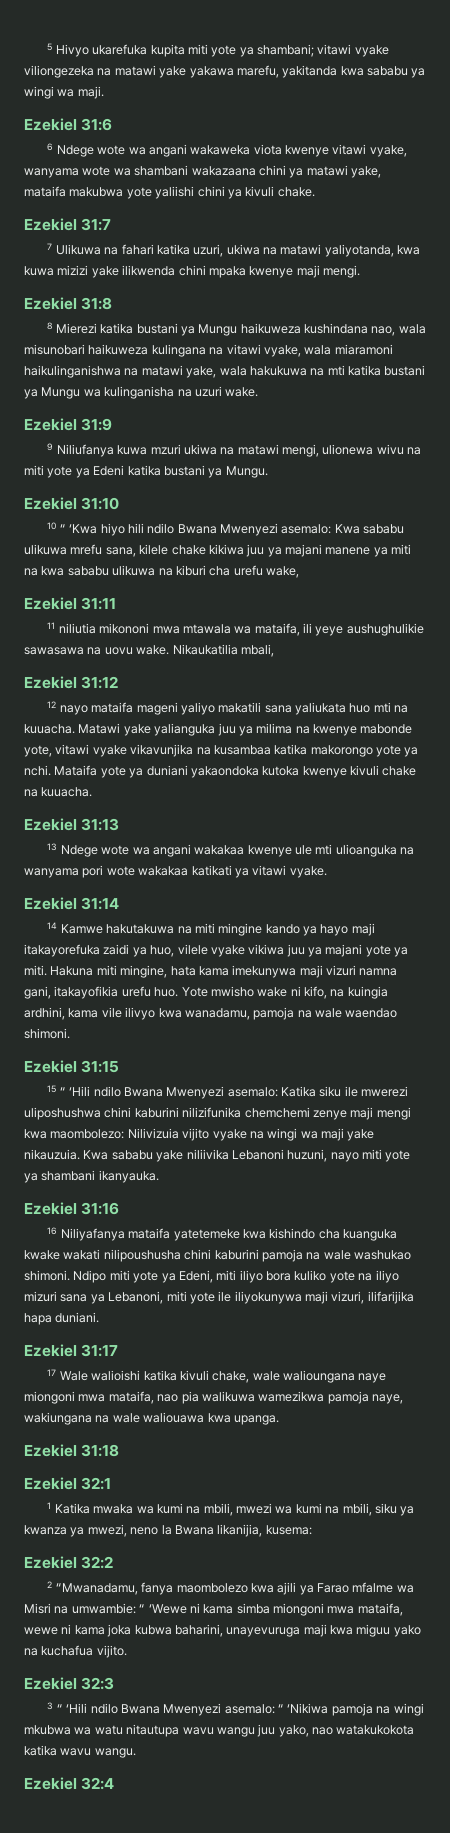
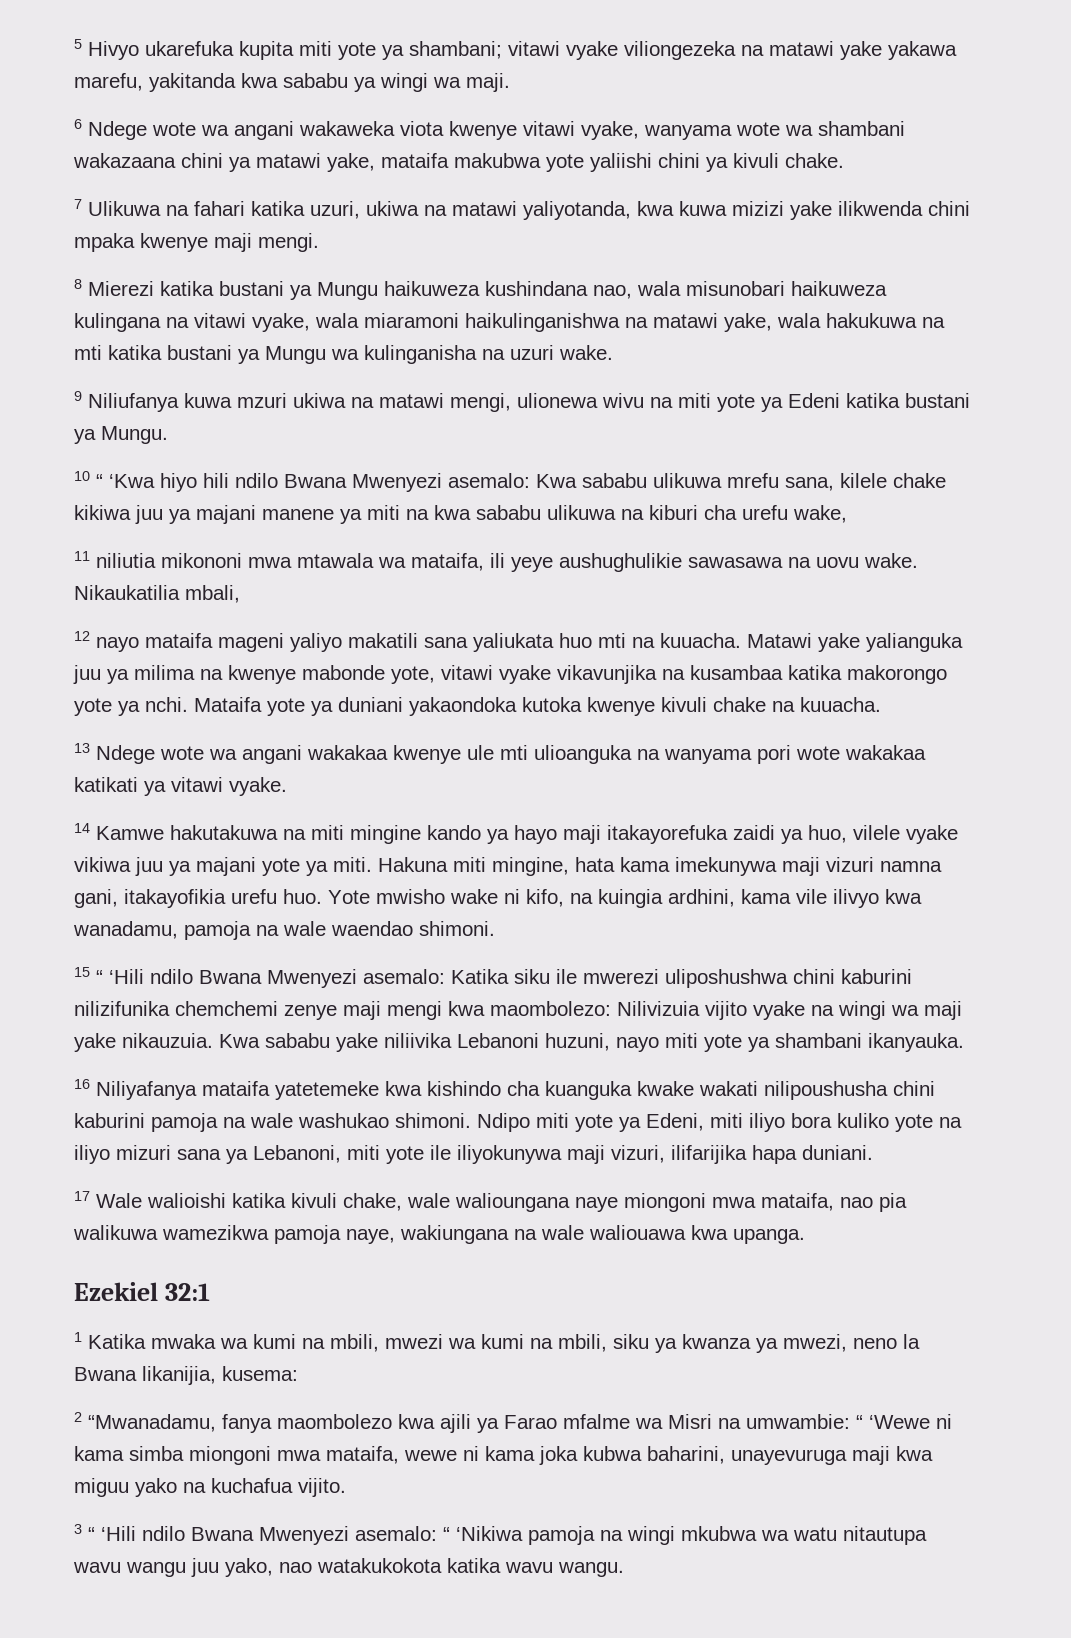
- Ezekiel 31:6
- Ezekiel 31:7
- Ezekiel 31:8
- Ezekiel 31:9
- Ezekiel 31:10
- Ezekiel 31:11
- Ezekiel 31:12
- Ezekiel 31:13
- Ezekiel 31:14
- Ezekiel 31:15
- Ezekiel 31:16
- Ezekiel 31:17
- Ezekiel 31:18
- Ezekiel 32:2
- Ezekiel 32:3
- Ezekiel 32:4

